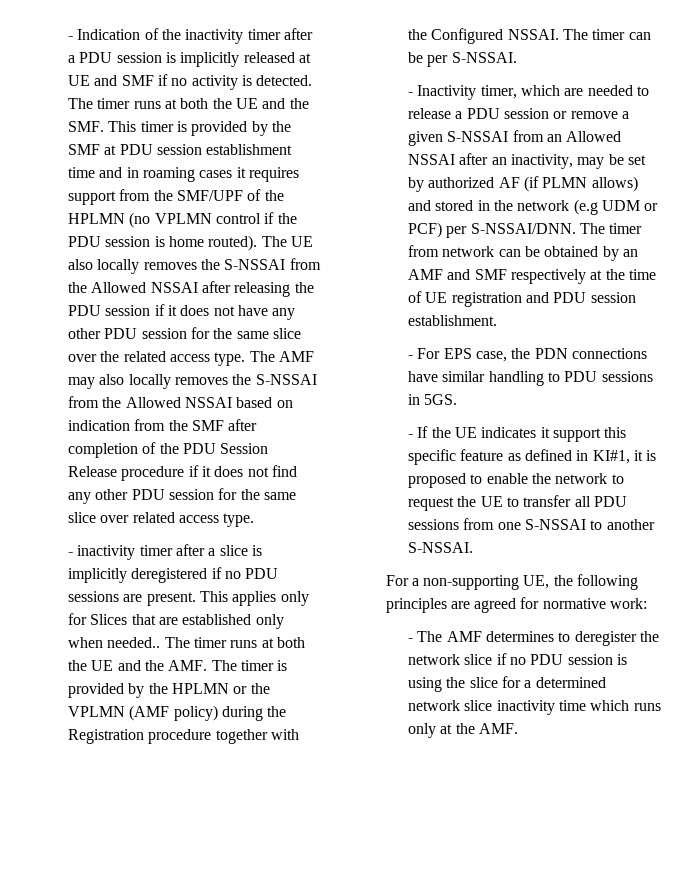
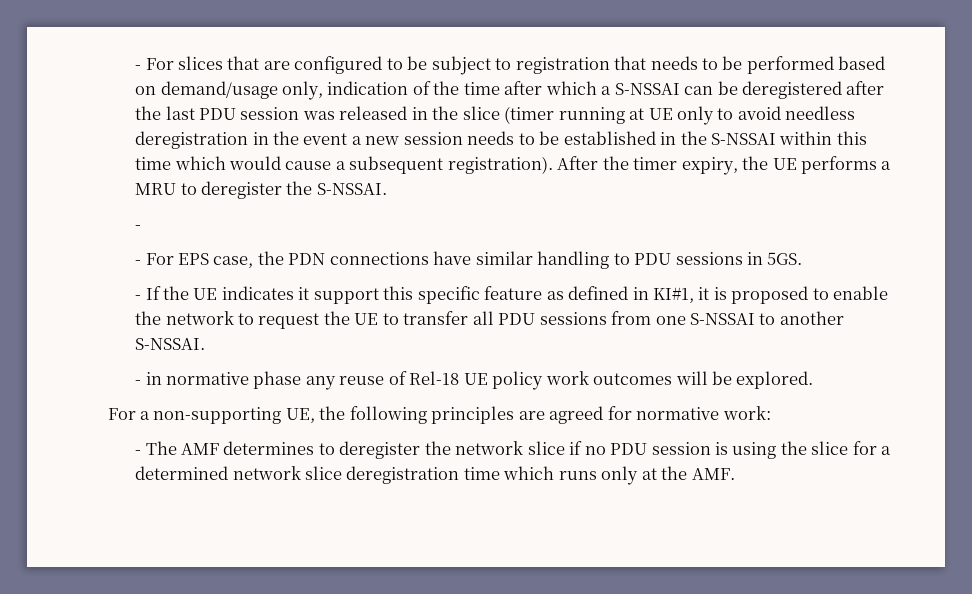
- - Indication of the inactivity timer after a PDU session is implicitly released at UE and SMF if no activity is detected. The timer runs at both the UE and the SMF. This timer is provided by the SMF at PDU session establishment time and in roaming cases it requires support from the SMF/UPF of the HPLMN (no VPLMN control if the PDU session is home routed). The UE also locally removes the S-NSSAI from the Allowed NSSAI after releasing the PDU session if it does not have any other PDU session for the same slice over the related access type. The AMF may also locally removes the S-NSSAI from the Allowed NSSAI based on indication from the SMF after completion of the PDU Session Release procedure if it does not find any other PDU session for the same slice over related access type.
- - inactivity timer after a slice is implicitly deregistered if no PDU sessions are present. This applies only for Slices that are established only when needed.. The timer runs at both the UE and the AMF. The timer is provided by the HPLMN or the VPLMN (AMF policy) during the Registration procedure together with the Configured NSSAI. The timer can be per S-NSSAI.
- - Inactivity timer, which are needed to release a PDU session or remove a given S-NSSAI from an Allowed NSSAI after an inactivity, may be set by authorized AF (if PLMN allows) and stored in the network (e.g UDM or PCF) per S-NSSAI/DNN. The timer from network can be obtained by an AMF and SMF respectively at the time of UE registration and PDU session establishment.
+ - For slices that are configured to be subject to registration that needs to be performed based on demand/usage only, indication of the time after which a S-NSSAI can be deregistered after the last PDU session was released in the slice (timer running at UE only to avoid needless deregistration in the event a new session needs to be established in the S-NSSAI within this time which would cause a subsequent registration). After the timer expiry, the UE performs a MRU to deregister the S-NSSAI.
+ -
+ - in normative phase any reuse of Rel-18 UE policy work outcomes will be explored.
- - The AMF determines to deregister the network slice if no PDU session is using the slice for a determined network slice inactivity time which runs only at the AMF.
+ - The AMF determines to deregister the network slice if no PDU session is using the slice for a determined network slice deregistration time which runs only at the AMF.

